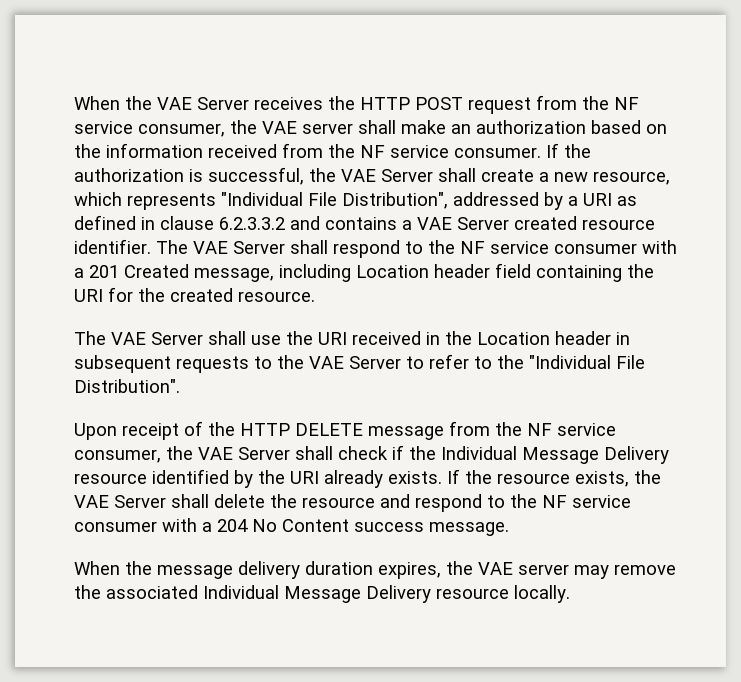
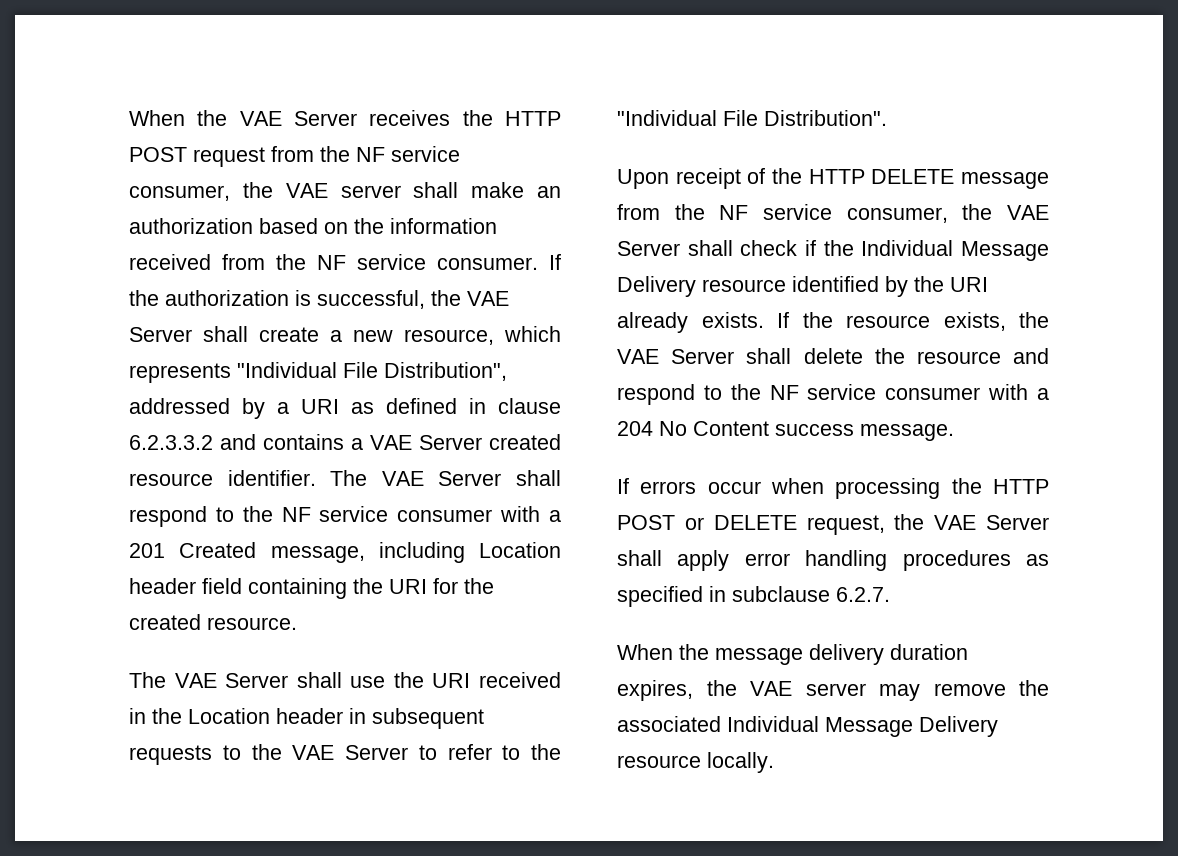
+ If errors occur when processing the HTTP POST or DELETE request, the VAE Server shall apply error handling procedures as specified in subclause 6.2.7.

